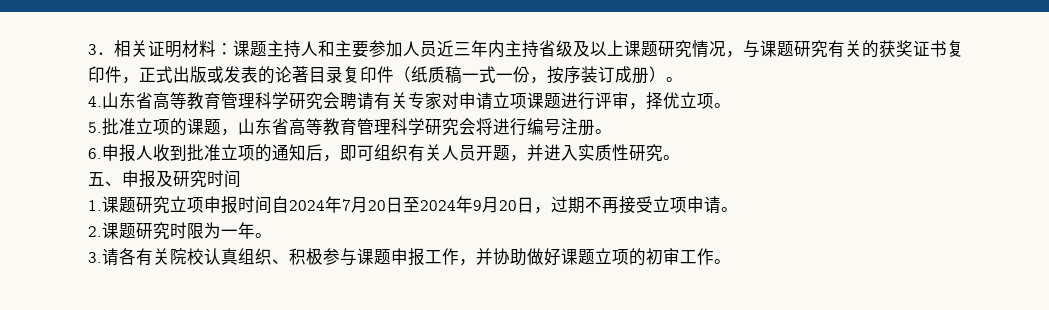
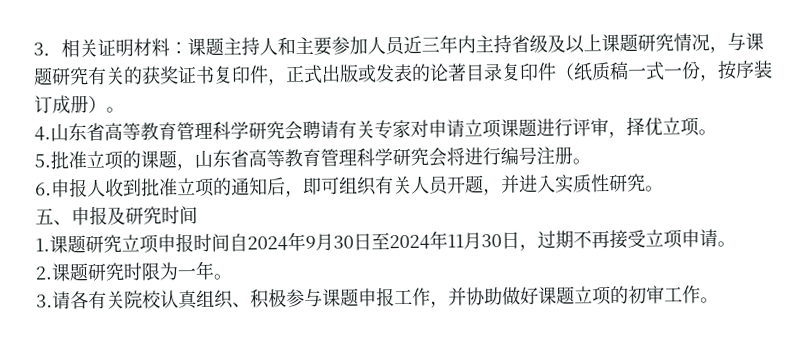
- 1.课题研究立项申报时间自2024年7月20日至2024年9月20日，过期不再接受立项申请。
+ 1.课题研究立项申报时间自2024年9月30日至2024年11月30日，过期不再接受立项申请。

